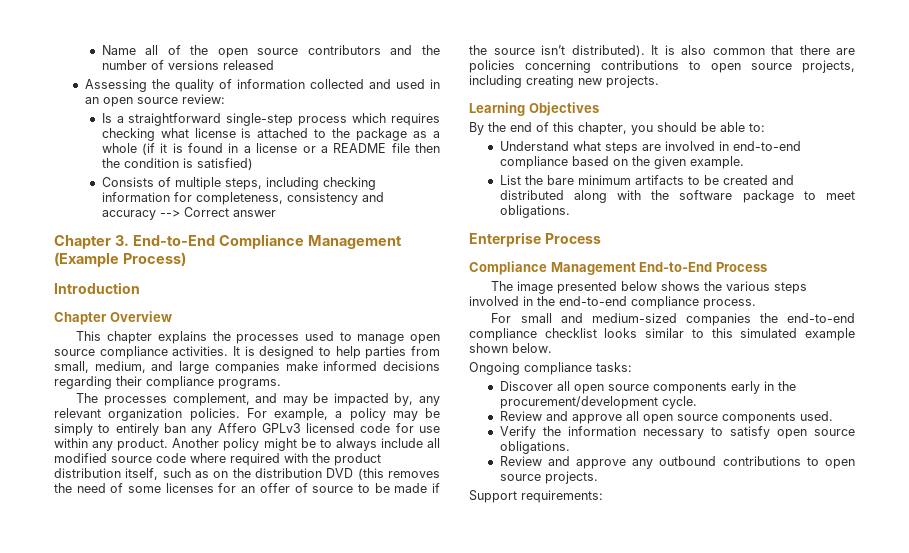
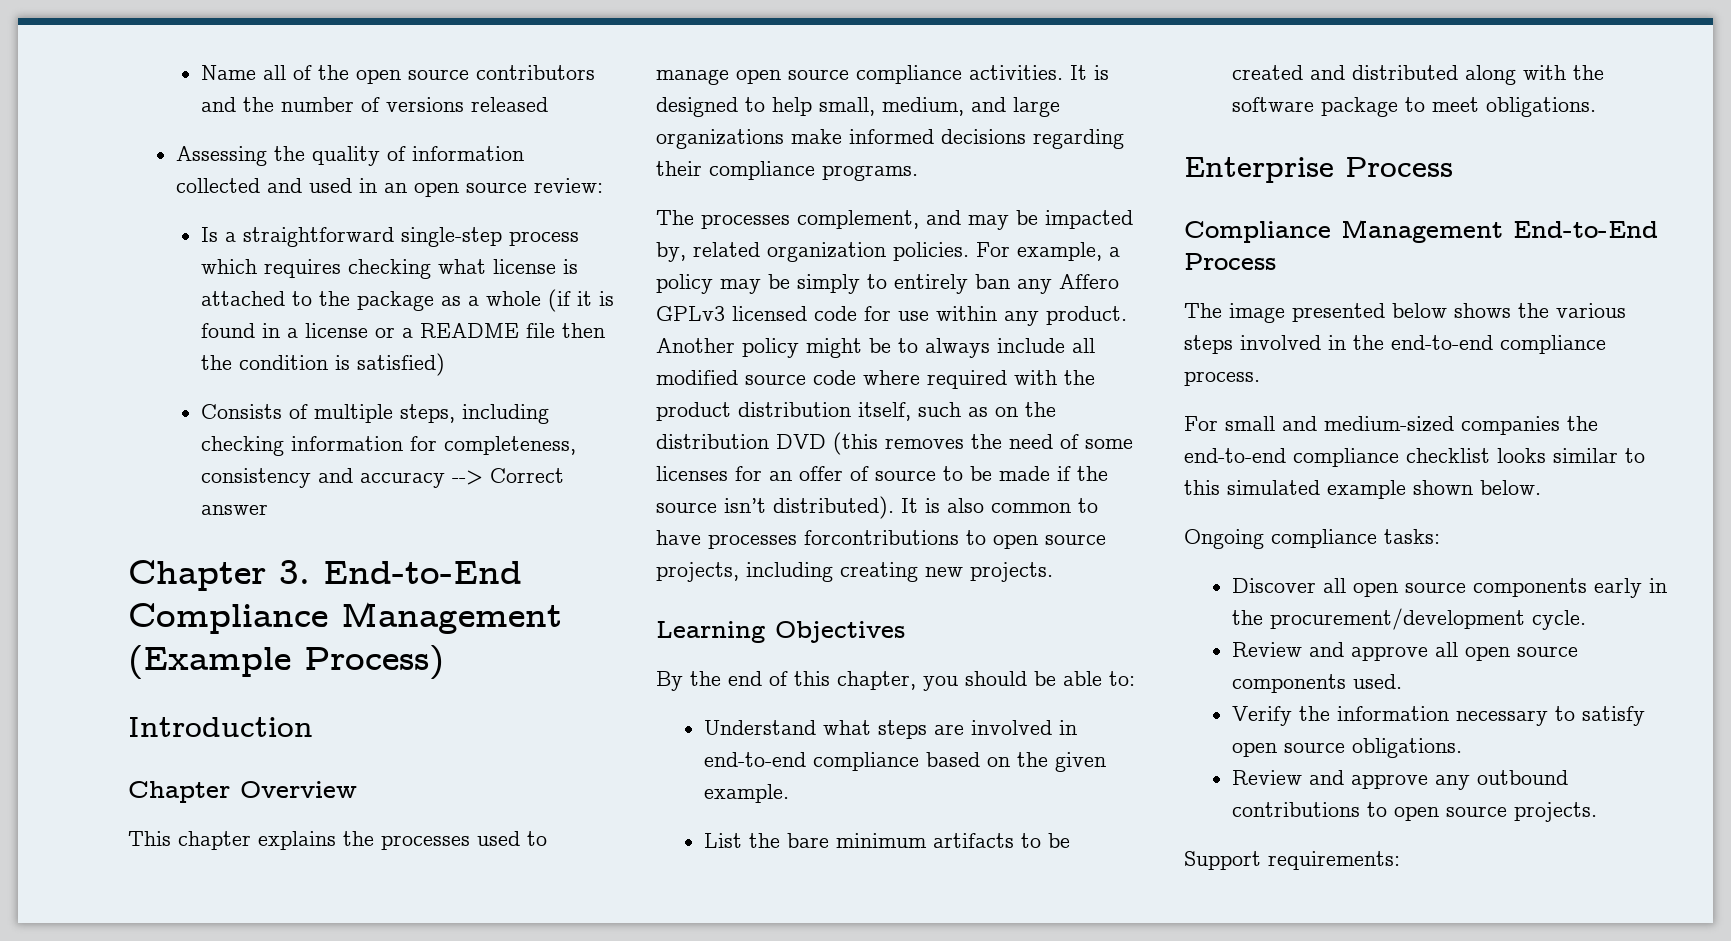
- It is designed to help parties from small, medium, and large companies make informed decisions regarding their compliance programs.
+ It is designed to help small, medium, and large organizations make informed decisions regarding their compliance programs.
- The processes complement, and may be impacted by, any relevant organization policies.
+ The processes complement, and may be impacted by, related organization policies.
- It is also common that there are policies concerning contributions to open source projects, including creating new projects.
+ It is also common to have processes forcontributions to open source projects, including creating new projects.

